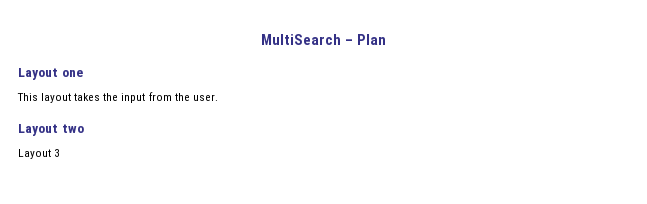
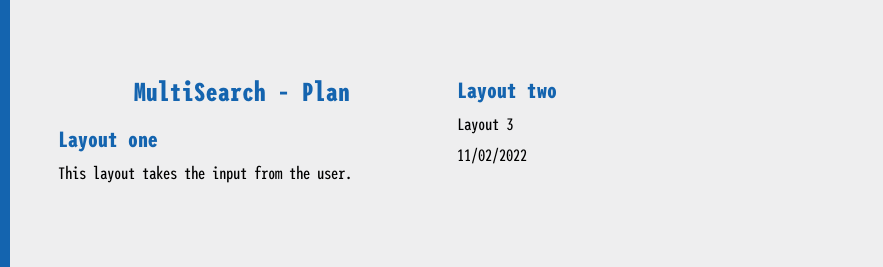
+ 11/02/2022

